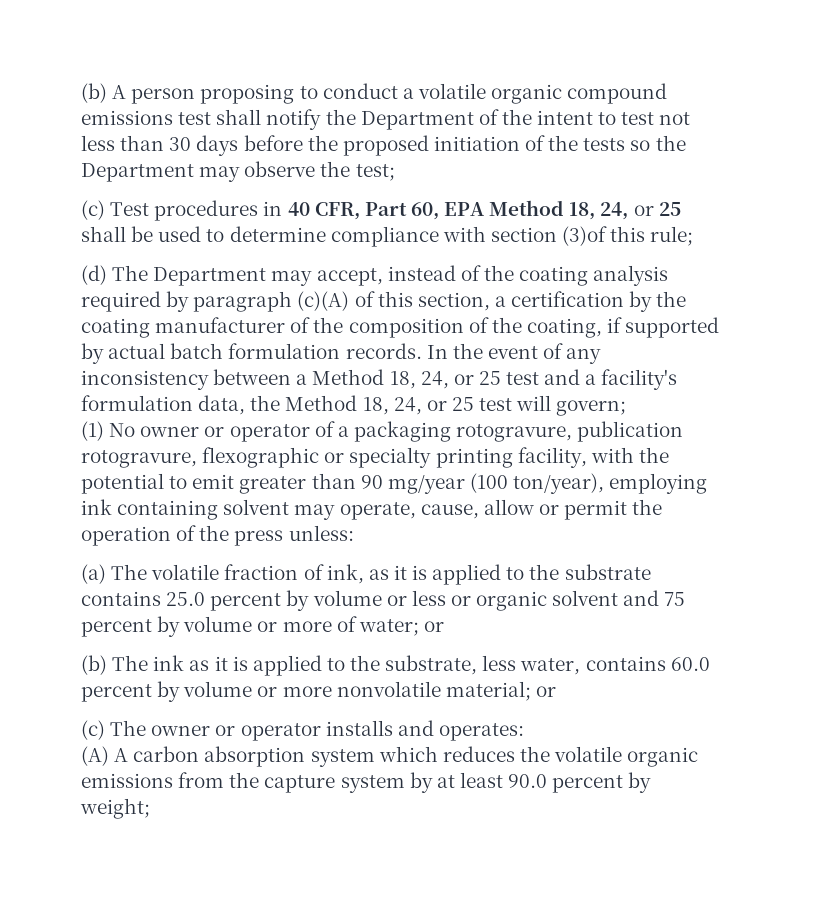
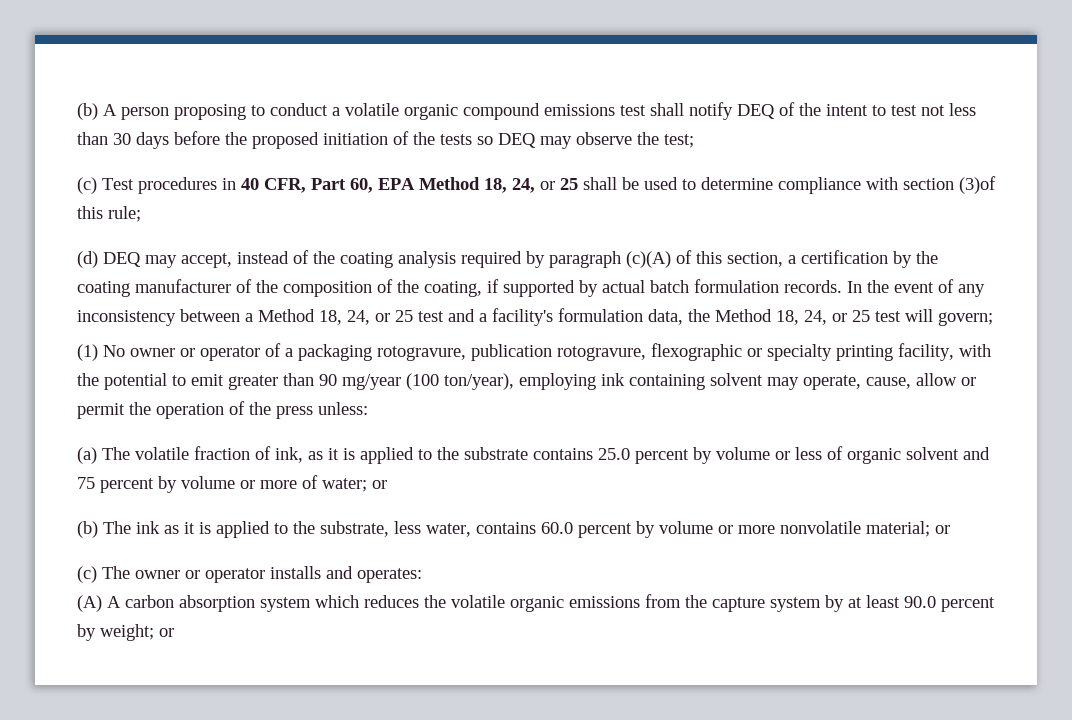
- (b) A person proposing to conduct a volatile organic compound emissions test shall notify the Department of the intent to test not less than 30 days before the proposed initiation of the tests so the Department may observe the test;
+ (b) A person proposing to conduct a volatile organic compound emissions test shall notify DEQ of the intent to test not less than 30 days before the proposed initiation of the tests so DEQ may observe the test;
- (d) The Department may accept, instead of the coating analysis required by paragraph (c)(A) of this section, a certification by the coating manufacturer of the composition of the coating, if supported by actual batch formulation records.
+ (d) DEQ may accept, instead of the coating analysis required by paragraph (c)(A) of this section, a certification by the coating manufacturer of the composition of the coating, if supported by actual batch formulation records.
- (a) The volatile fraction of ink, as it is applied to the substrate contains 25.0 percent by volume or less or organic solvent and 75 percent by volume or more of water; or
+ (a) The volatile fraction of ink, as it is applied to the substrate contains 25.0 percent by volume or less of organic solvent and 75 percent by volume or more of water; or
- (A) A carbon absorption system which reduces the volatile organic emissions from the capture system by at least 90.0 percent by weight;
+ (A) A carbon absorption system which reduces the volatile organic emissions from the capture system by at least 90.0 percent by weight; or

